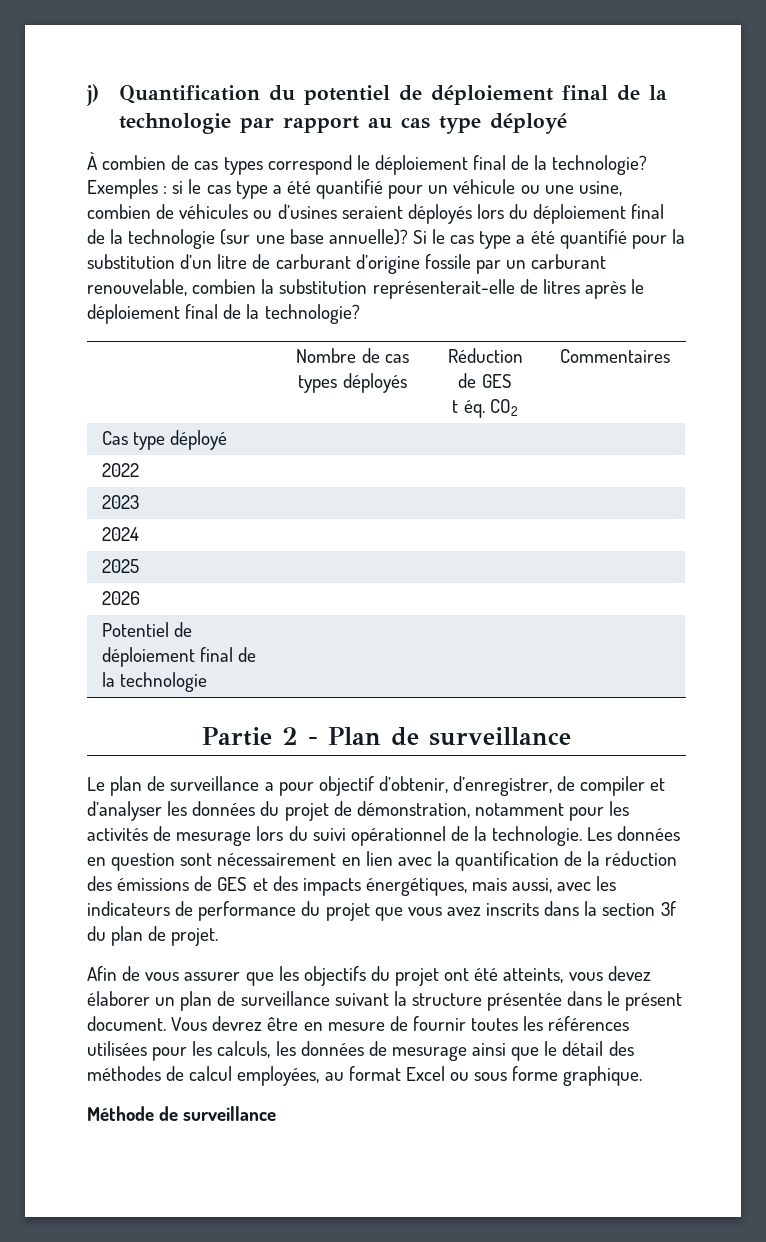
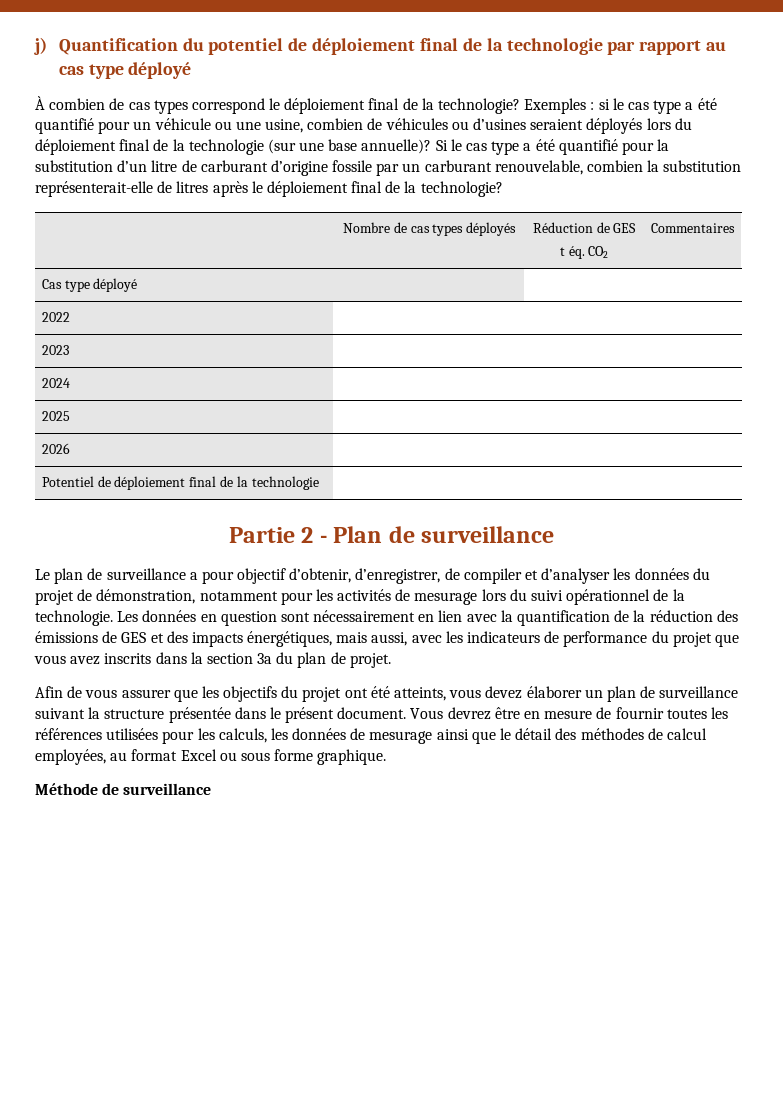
- Les données en question sont nécessairement en lien avec la quantification de la réduction des émissions de GES et des impacts énergétiques, mais aussi, avec les indicateurs de performance du projet que vous avez inscrits dans la section 3f du plan de projet.
+ Les données en question sont nécessairement en lien avec la quantification de la réduction des émissions de GES et des impacts énergétiques, mais aussi, avec les indicateurs de performance du projet que vous avez inscrits dans la section 3a du plan de projet.

